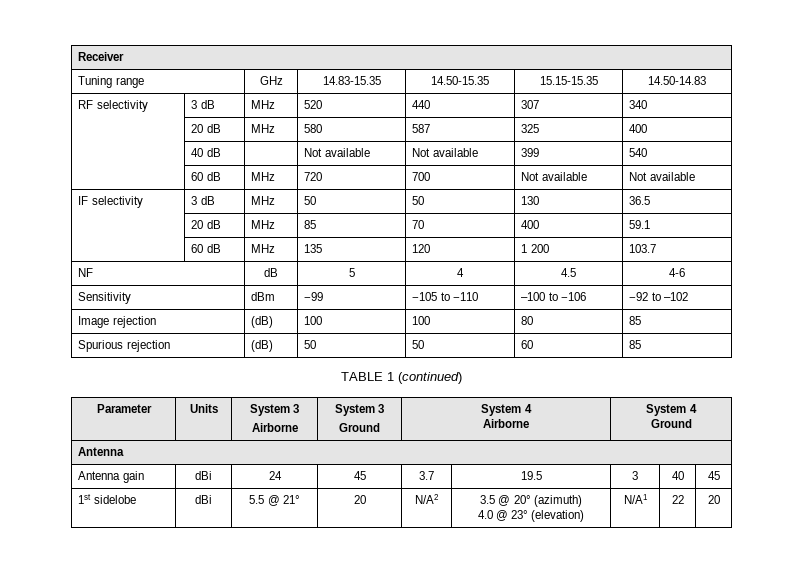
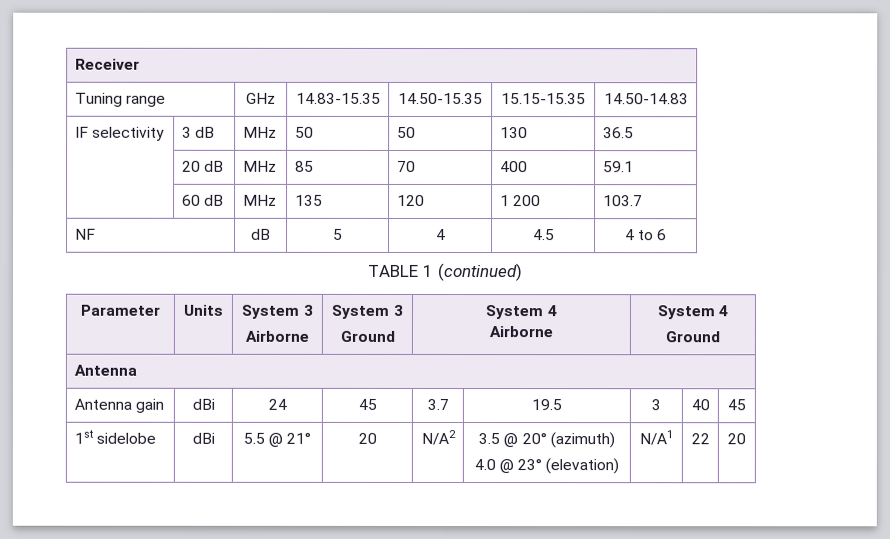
- RF selectivity | 3 dB | MHz | 520 | 440 | 307 | 340
- | 20 dB | MHz | 580 | 587 | 325 | 400
- | 40 dB | | Not available | Not available | 399 | 540
- | 60 dB | MHz | 720 | 700 | Not available | Not available
- NF | dB | 5 | 4 | 4.5 | 4-6
- Sensitivity | dBm | −99 | −105 to −110 | –100 to −106 | −92 to –102
- Image rejection | (dB) | 100 | 100 | 80 | 85
- Spurious rejection | (dB) | 50 | 50 | 60 | 85
+ NF | dB | 5 | 4 | 4.5 | 4 to 6

